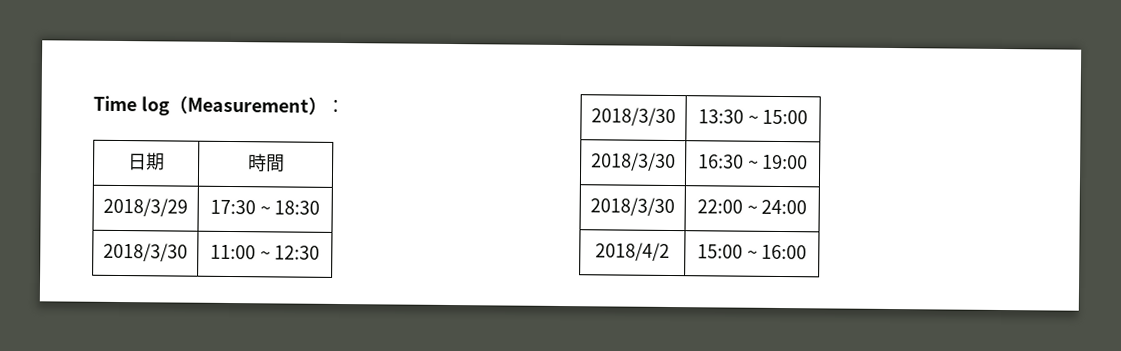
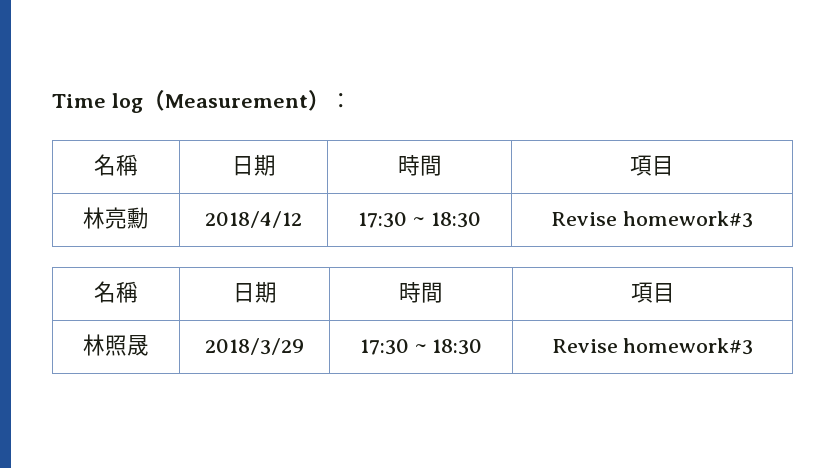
  Time log（Measurement）：
- 日期 | 時間
- 2018/3/29 | 17:30 ~ 18:30
- 2018/3/30 | 11:00 ~ 12:30
- 2018/3/30 | 13:30 ~ 15:00
- 2018/3/30 | 16:30 ~ 19:00
- 2018/3/30 | 22:00 ~ 24:00
- 2018/4/2 | 15:00 ~ 16:00
+ 名稱 | 日期 | 時間 | 項目
+ 林亮勳 | 2018/4/12 | 17:30 ~ 18:30 | Revise homework#3
+ 名稱 | 日期 | 時間 | 項目
+ 林照晟 | 2018/3/29 | 17:30 ~ 18:30 | Revise homework#3

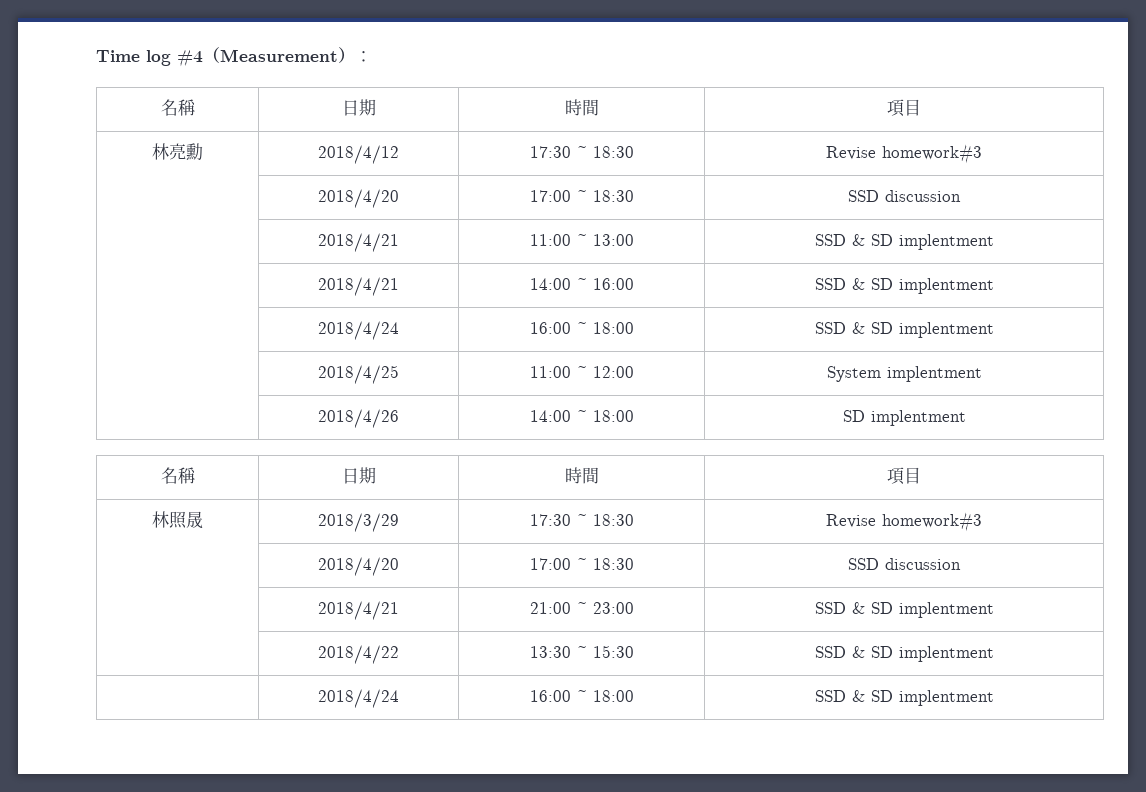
- Time log（Measurement）：
+ Time log #4（Measurement）：
  林亮勳 | 2018/4/12 | 17:30 ~ 18:30 | Revise homework#3
+ | 2018/4/20 | 17:00 ~ 18:30 | SSD discussion
+ | 2018/4/21 | 11:00 ~ 13:00 | SSD & SD implentment
+ | 2018/4/21 | 14:00 ~ 16:00 | SSD & SD implentment
+ | 2018/4/24 | 16:00 ~ 18:00 | SSD & SD implentment
+ | 2018/4/25 | 11:00 ~ 12:00 | System implentment
+ | 2018/4/26 | 14:00 ~ 18:00 | SD implentment
  林照晟 | 2018/3/29 | 17:30 ~ 18:30 | Revise homework#3
+ | 2018/4/20 | 17:00 ~ 18:30 | SSD discussion
+ | 2018/4/21 | 21:00 ~ 23:00 | SSD & SD implentment
+ | 2018/4/22 | 13:30 ~ 15:30 | SSD & SD implentment
+ | 2018/4/24 | 16:00 ~ 18:00 | SSD & SD implentment

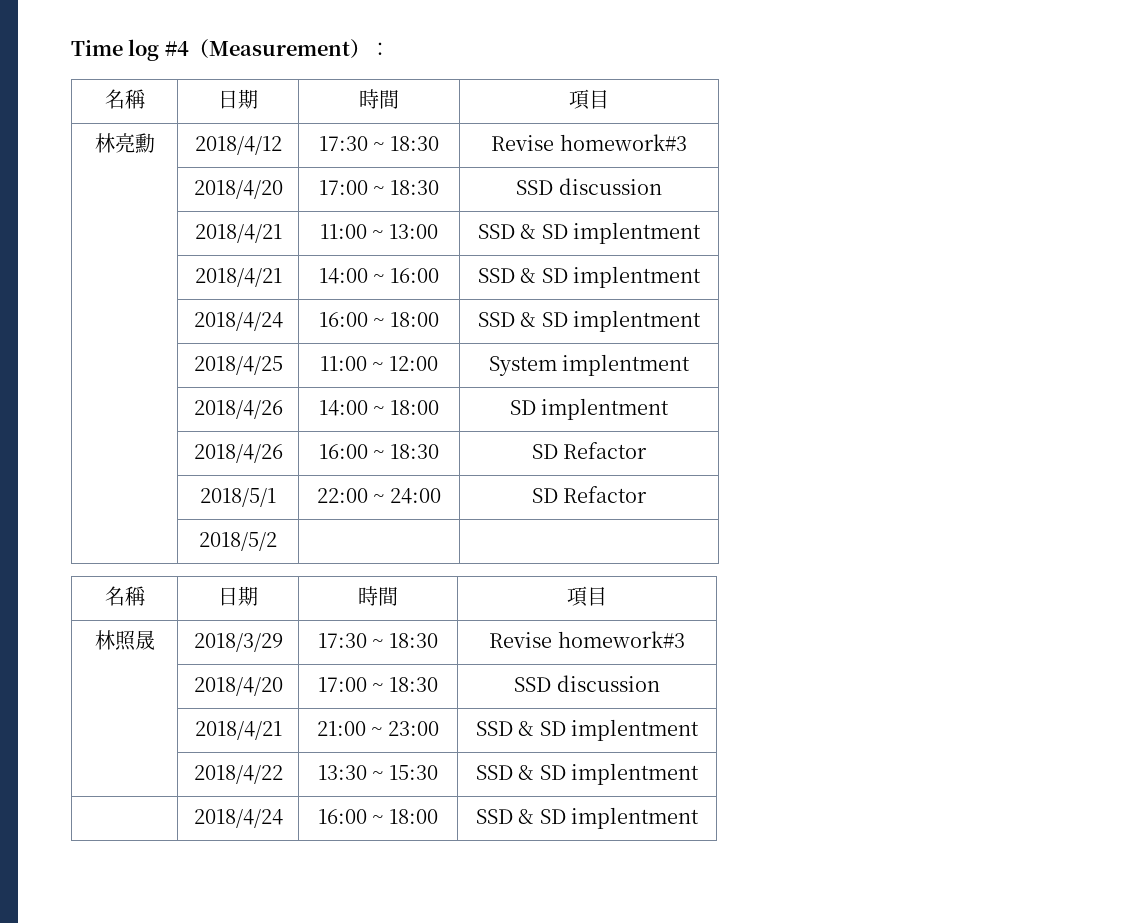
+ | 2018/4/26 | 16:00 ~ 18:30 | SD Refactor
+ | 2018/5/1 | 22:00 ~ 24:00 | SD Refactor
+ | 2018/5/2 | |

